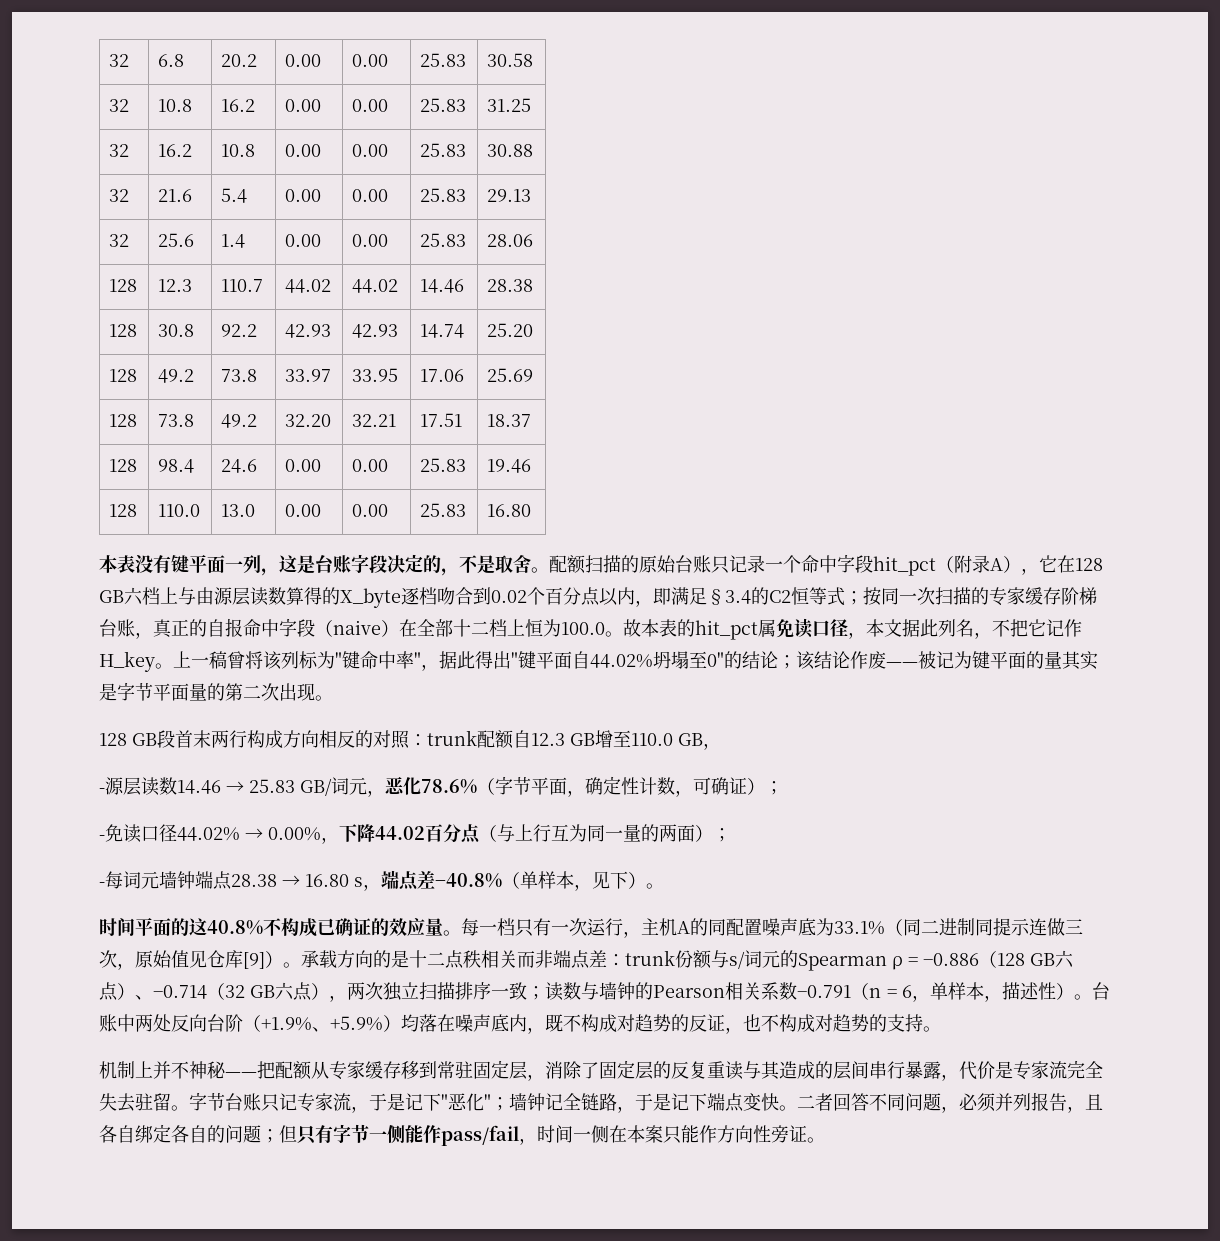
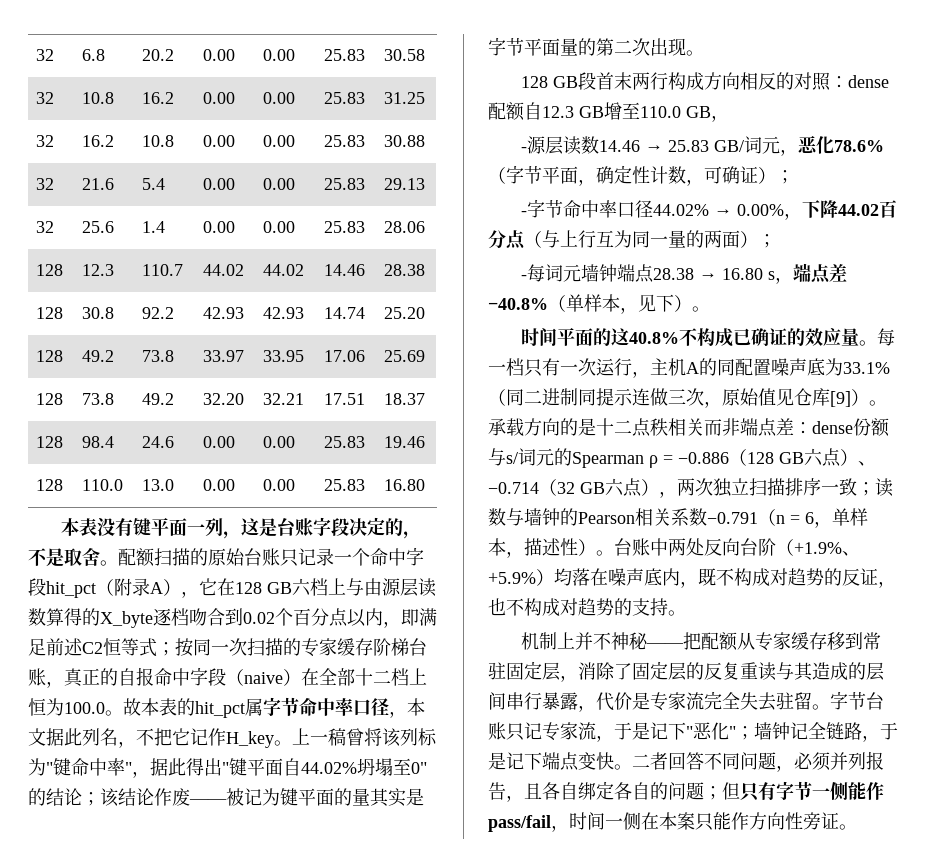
- 配额扫描的原始台账只记录一个命中字段hit_pct（附录A），它在128 GB六档上与由源层读数算得的X_byte逐档吻合到0.02个百分点以内，即满足§3.4的C2恒等式；按同一次扫描的专家缓存阶梯台账，真正的自报命中字段（naive）在全部十二档上恒为100.0。
+ 配额扫描的原始台账只记录一个命中字段hit_pct（附录A），它在128 GB六档上与由源层读数算得的X_byte逐档吻合到0.02个百分点以内，即满足前述C2恒等式；按同一次扫描的专家缓存阶梯台账，真正的自报命中字段（naive）在全部十二档上恒为100.0。
- 故本表的hit_pct属免读口径，本文据此列名，不把它记作H_key。
+ 故本表的hit_pct属字节命中率口径，本文据此列名，不把它记作H_key。
- 128 GB段首末两行构成方向相反的对照：trunk配额自12.3 GB增至110.0 GB，
+ 128 GB段首末两行构成方向相反的对照：dense配额自12.3 GB增至110.0 GB，
- -免读口径44.02% → 0.00%，下降44.02百分点（与上行互为同一量的两面）；
+ -字节命中率口径44.02% → 0.00%，下降44.02百分点（与上行互为同一量的两面）；
- 承载方向的是十二点秩相关而非端点差：trunk份额与s/词元的Spearman ρ = −0.886（128 GB六点）、−0.714（32 GB六点），两次独立扫描排序一致；读数与墙钟的Pearson相关系数−0.791（n = 6，单样本，描述性）。
+ 承载方向的是十二点秩相关而非端点差：dense份额与s/词元的Spearman ρ = −0.886（128 GB六点）、−0.714（32 GB六点），两次独立扫描排序一致；读数与墙钟的Pearson相关系数−0.791（n = 6，单样本，描述性）。

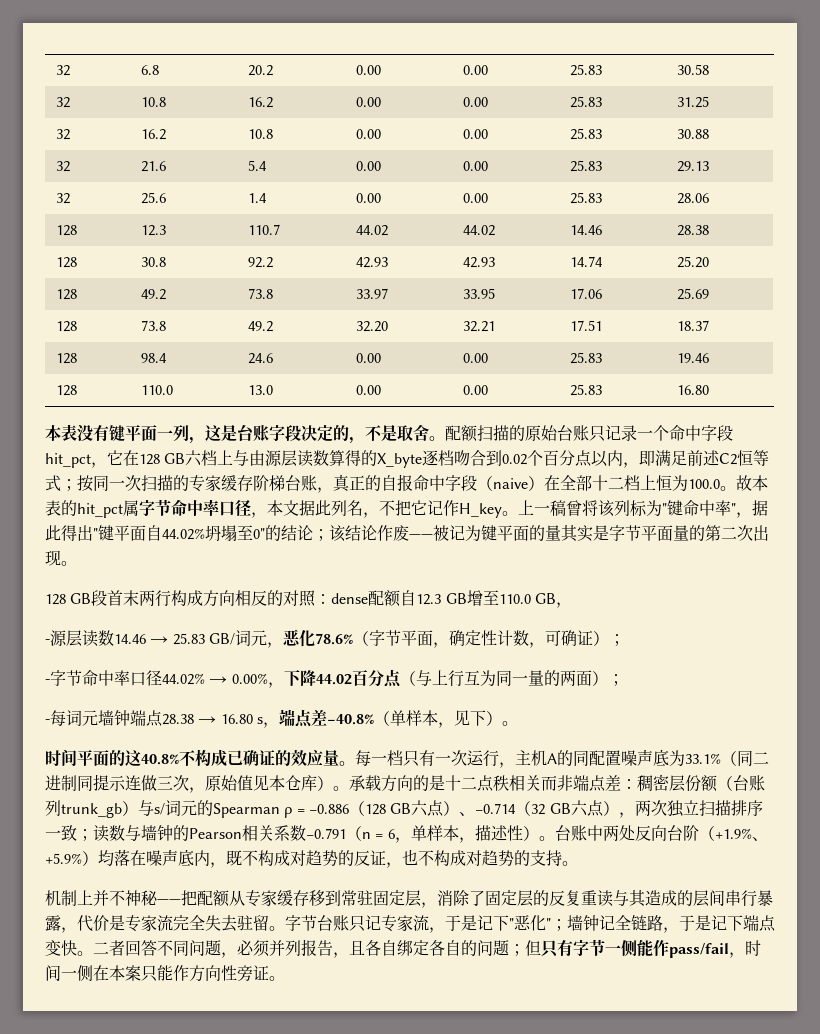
- 配额扫描的原始台账只记录一个命中字段hit_pct（附录A），它在128 GB六档上与由源层读数算得的X_byte逐档吻合到0.02个百分点以内，即满足前述C2恒等式；按同一次扫描的专家缓存阶梯台账，真正的自报命中字段（naive）在全部十二档上恒为100.0。
+ 配额扫描的原始台账只记录一个命中字段hit_pct，它在128 GB六档上与由源层读数算得的X_byte逐档吻合到0.02个百分点以内，即满足前述C2恒等式；按同一次扫描的专家缓存阶梯台账，真正的自报命中字段（naive）在全部十二档上恒为100.0。
- 每一档只有一次运行，主机A的同配置噪声底为33.1%（同二进制同提示连做三次，原始值见仓库[9]）。
+ 每一档只有一次运行，主机A的同配置噪声底为33.1%（同二进制同提示连做三次，原始值见本仓库）。
- 承载方向的是十二点秩相关而非端点差：dense份额与s/词元的Spearman ρ = −0.886（128 GB六点）、−0.714（32 GB六点），两次独立扫描排序一致；读数与墙钟的Pearson相关系数−0.791（n = 6，单样本，描述性）。
+ 承载方向的是十二点秩相关而非端点差：稠密层份额（台账列trunk_gb）与s/词元的Spearman ρ = −0.886（128 GB六点）、−0.714（32 GB六点），两次独立扫描排序一致；读数与墙钟的Pearson相关系数−0.791（n = 6，单样本，描述性）。

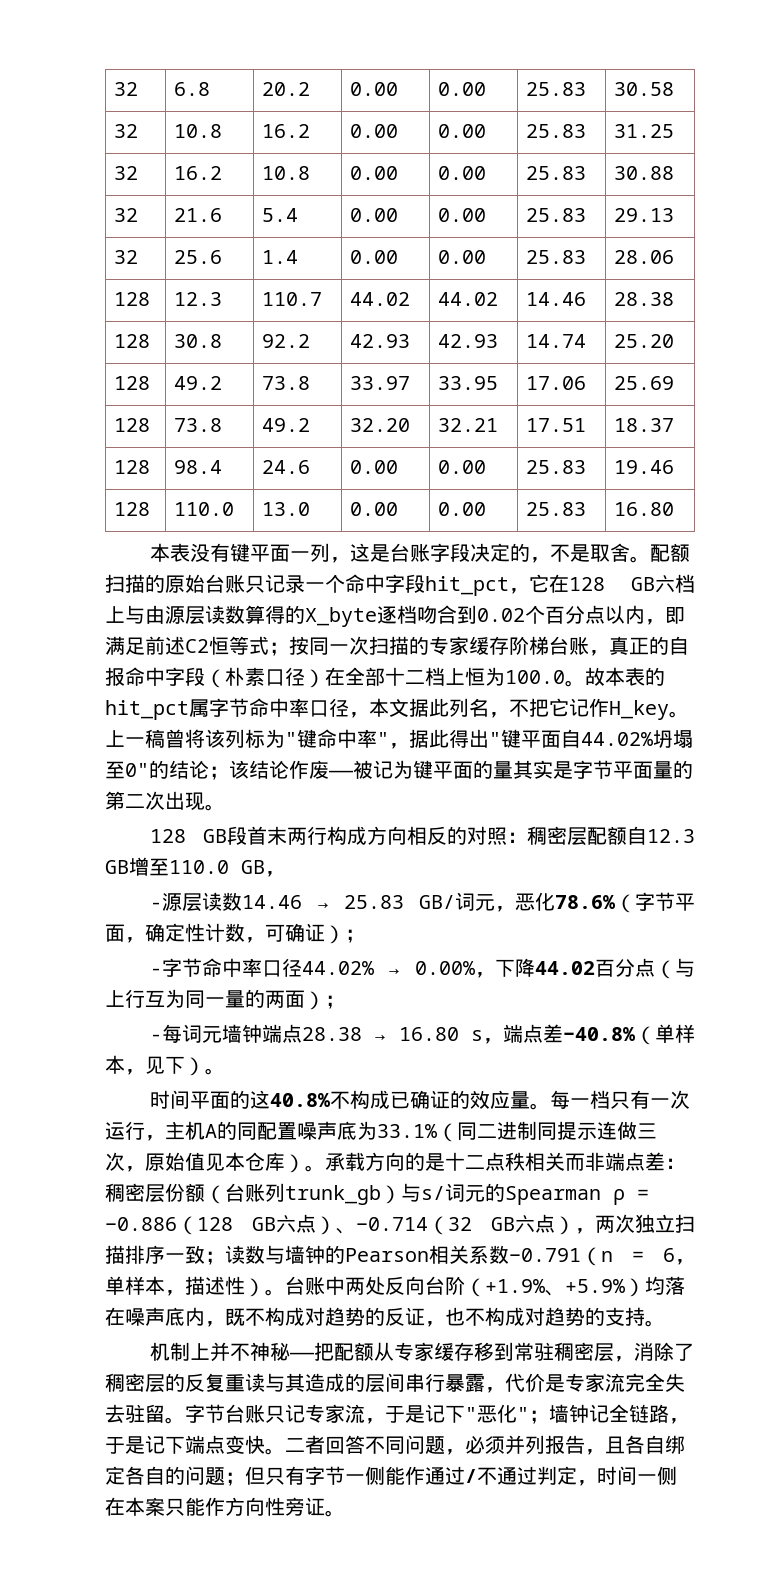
- 配额扫描的原始台账只记录一个命中字段hit_pct，它在128 GB六档上与由源层读数算得的X_byte逐档吻合到0.02个百分点以内，即满足前述C2恒等式；按同一次扫描的专家缓存阶梯台账，真正的自报命中字段（naive）在全部十二档上恒为100.0。
+ 配额扫描的原始台账只记录一个命中字段hit_pct，它在128 GB六档上与由源层读数算得的X_byte逐档吻合到0.02个百分点以内，即满足前述C2恒等式；按同一次扫描的专家缓存阶梯台账，真正的自报命中字段（朴素口径）在全部十二档上恒为100.0。
- 128 GB段首末两行构成方向相反的对照：dense配额自12.3 GB增至110.0 GB，
+ 128 GB段首末两行构成方向相反的对照：稠密层配额自12.3 GB增至110.0 GB，
- 机制上并不神秘——把配额从专家缓存移到常驻固定层，消除了固定层的反复重读与其造成的层间串行暴露，代价是专家流完全失去驻留。
+ 机制上并不神秘——把配额从专家缓存移到常驻稠密层，消除了稠密层的反复重读与其造成的层间串行暴露，代价是专家流完全失去驻留。
- 二者回答不同问题，必须并列报告，且各自绑定各自的问题；但只有字节一侧能作pass/fail，时间一侧在本案只能作方向性旁证。
+ 二者回答不同问题，必须并列报告，且各自绑定各自的问题；但只有字节一侧能作通过/不通过判定，时间一侧在本案只能作方向性旁证。

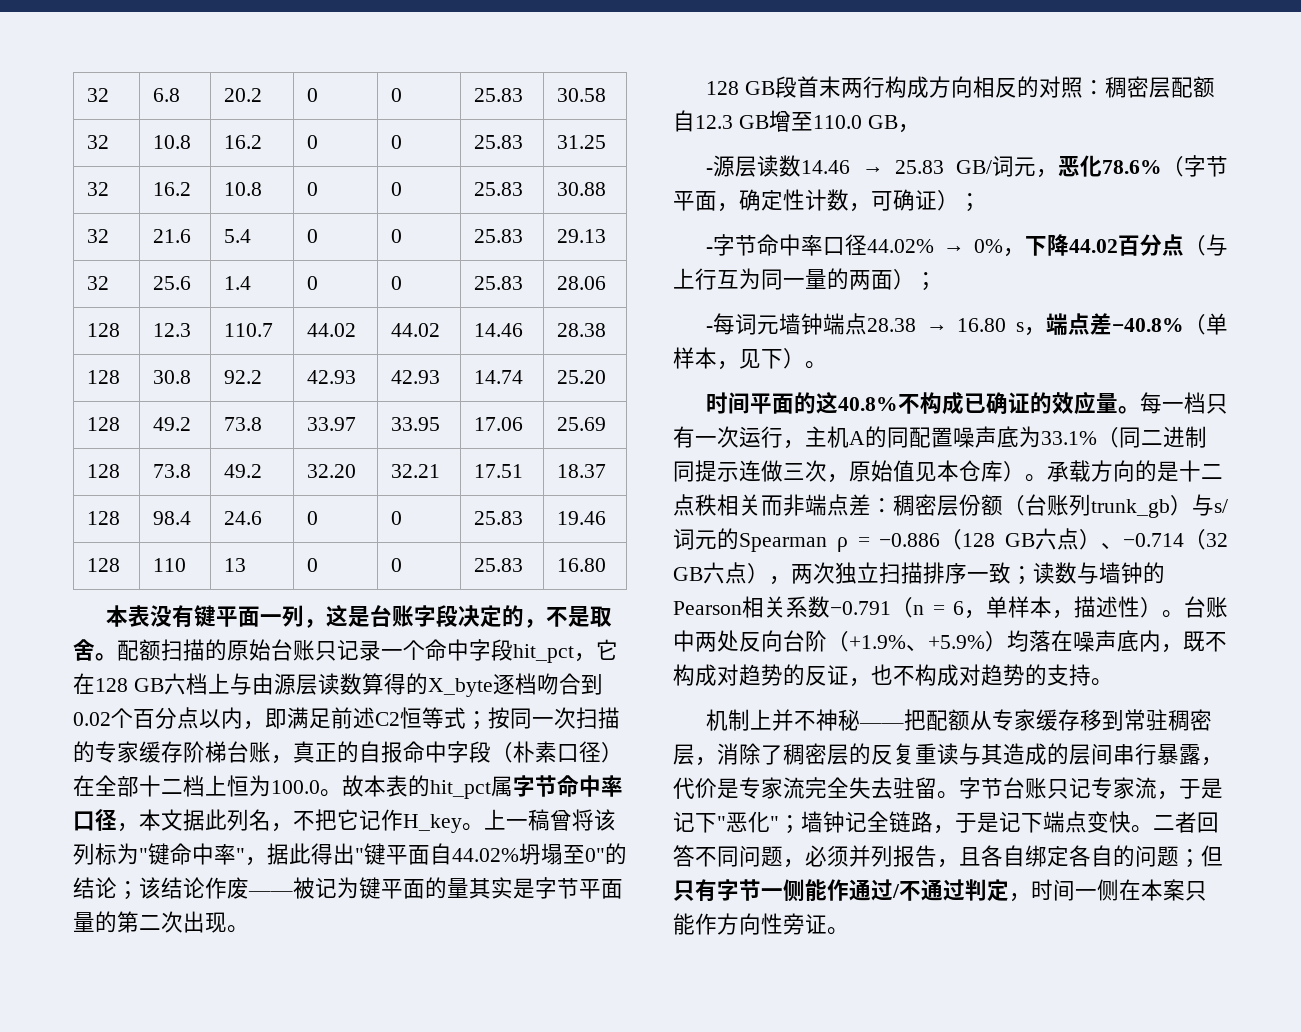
- 32 | 6.8 | 20.2 | 0.00 | 0.00 | 25.83 | 30.58
+ 32 | 6.8 | 20.2 | 0 | 0 | 25.83 | 30.58
- 32 | 10.8 | 16.2 | 0.00 | 0.00 | 25.83 | 31.25
+ 32 | 10.8 | 16.2 | 0 | 0 | 25.83 | 31.25
- 32 | 16.2 | 10.8 | 0.00 | 0.00 | 25.83 | 30.88
+ 32 | 16.2 | 10.8 | 0 | 0 | 25.83 | 30.88
- 32 | 21.6 | 5.4 | 0.00 | 0.00 | 25.83 | 29.13
+ 32 | 21.6 | 5.4 | 0 | 0 | 25.83 | 29.13
- 32 | 25.6 | 1.4 | 0.00 | 0.00 | 25.83 | 28.06
+ 32 | 25.6 | 1.4 | 0 | 0 | 25.83 | 28.06
- 128 | 98.4 | 24.6 | 0.00 | 0.00 | 25.83 | 19.46
+ 128 | 98.4 | 24.6 | 0 | 0 | 25.83 | 19.46
- 128 | 110.0 | 13.0 | 0.00 | 0.00 | 25.83 | 16.80
+ 128 | 110 | 13 | 0 | 0 | 25.83 | 16.80
- -字节命中率口径44.02% → 0.00%，下降44.02百分点（与上行互为同一量的两面）；
+ -字节命中率口径44.02% → 0%，下降44.02百分点（与上行互为同一量的两面）；

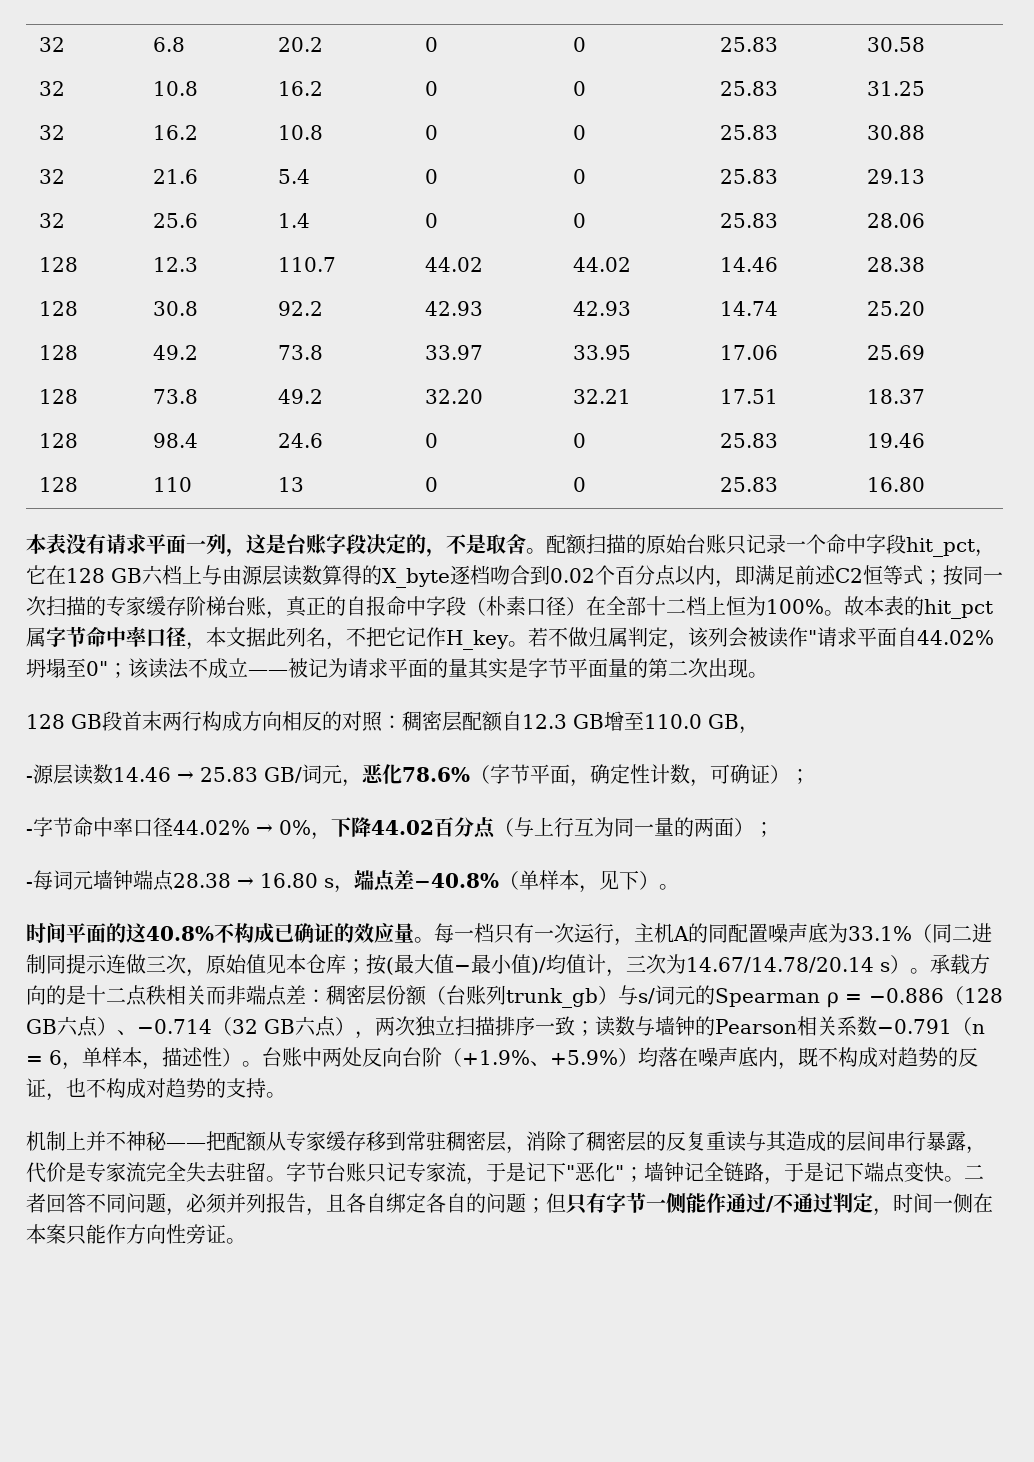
- 本表没有键平面一列，这是台账字段决定的，不是取舍。
+ 本表没有请求平面一列，这是台账字段决定的，不是取舍。
- 配额扫描的原始台账只记录一个命中字段hit_pct，它在128 GB六档上与由源层读数算得的X_byte逐档吻合到0.02个百分点以内，即满足前述C2恒等式；按同一次扫描的专家缓存阶梯台账，真正的自报命中字段（朴素口径）在全部十二档上恒为100.0。
+ 配额扫描的原始台账只记录一个命中字段hit_pct，它在128 GB六档上与由源层读数算得的X_byte逐档吻合到0.02个百分点以内，即满足前述C2恒等式；按同一次扫描的专家缓存阶梯台账，真正的自报命中字段（朴素口径）在全部十二档上恒为100%。
- 上一稿曾将该列标为"键命中率"，据此得出"键平面自44.02%坍塌至0"的结论；该结论作废——被记为键平面的量其实是字节平面量的第二次出现。
+ 若不做归属判定，该列会被读作"请求平面自44.02%坍塌至0"；该读法不成立——被记为请求平面的量其实是字节平面量的第二次出现。
- 每一档只有一次运行，主机A的同配置噪声底为33.1%（同二进制同提示连做三次，原始值见本仓库）。
+ 每一档只有一次运行，主机A的同配置噪声底为33.1%（同二进制同提示连做三次，原始值见本仓库；按(最大值−最小值)/均值计，三次为14.67/14.78/20.14 s）。

